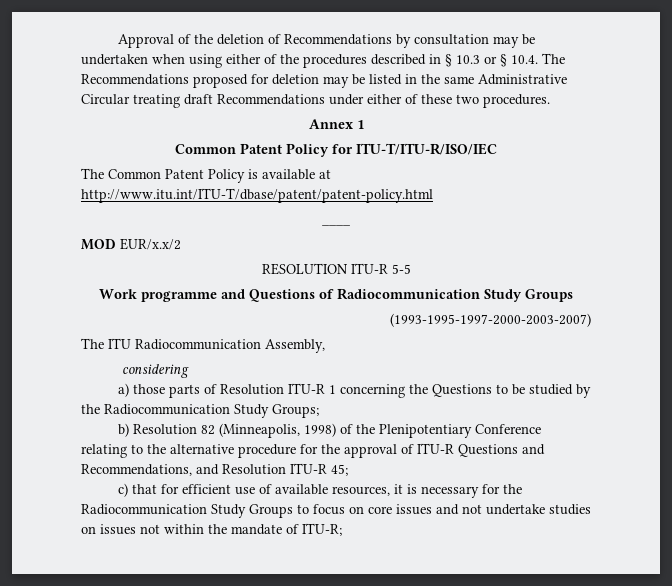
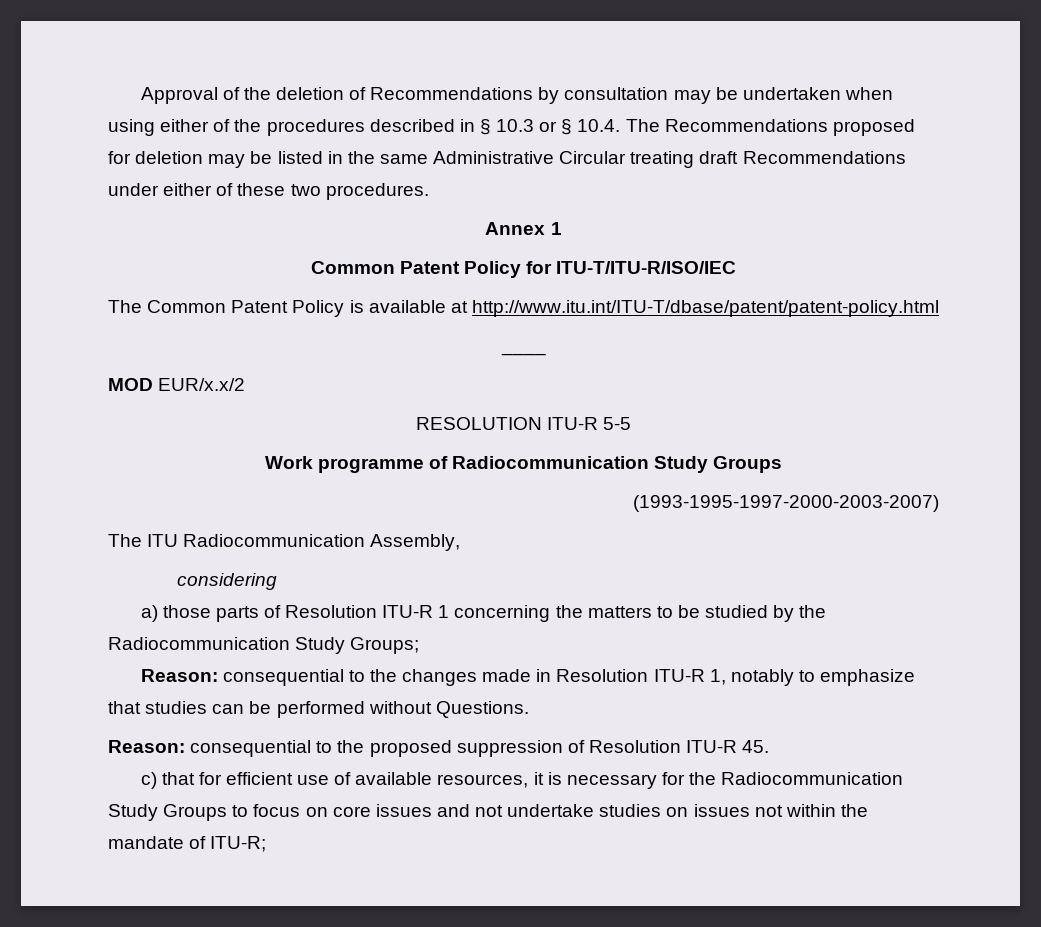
- Work programme and Questions of Radiocommunication Study Groups
+ Work programme of Radiocommunication Study Groups
- a) those parts of Resolution ITU-R 1 concerning the Questions to be studied by the Radiocommunication Study Groups;
+ a) those parts of Resolution ITU-R 1 concerning the matters to be studied by the Radiocommunication Study Groups;
- b) Resolution 82 (Minneapolis, 1998) of the Plenipotentiary Conference relating to the alternative procedure for the approval of ITU-R Questions and Recommendations, and Resolution ITU-R 45;
+ Reason: consequential to the changes made in Resolution ITU-R 1, notably to emphasize that studies can be performed without Questions.
+ Reason: consequential to the proposed suppression of Resolution ITU-R 45.

